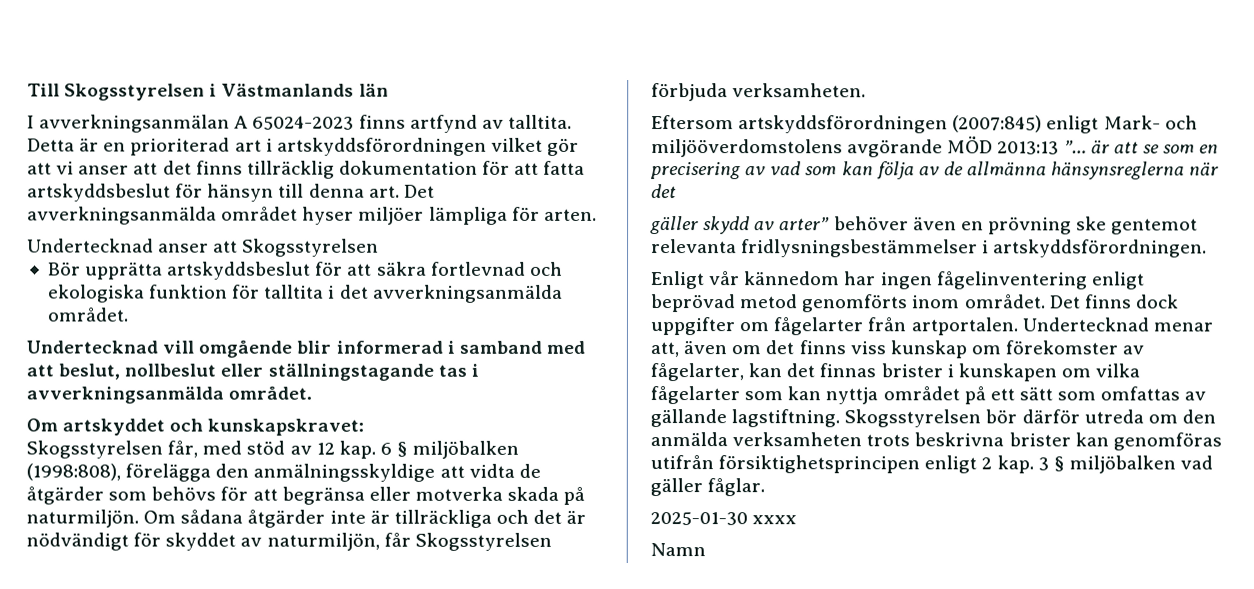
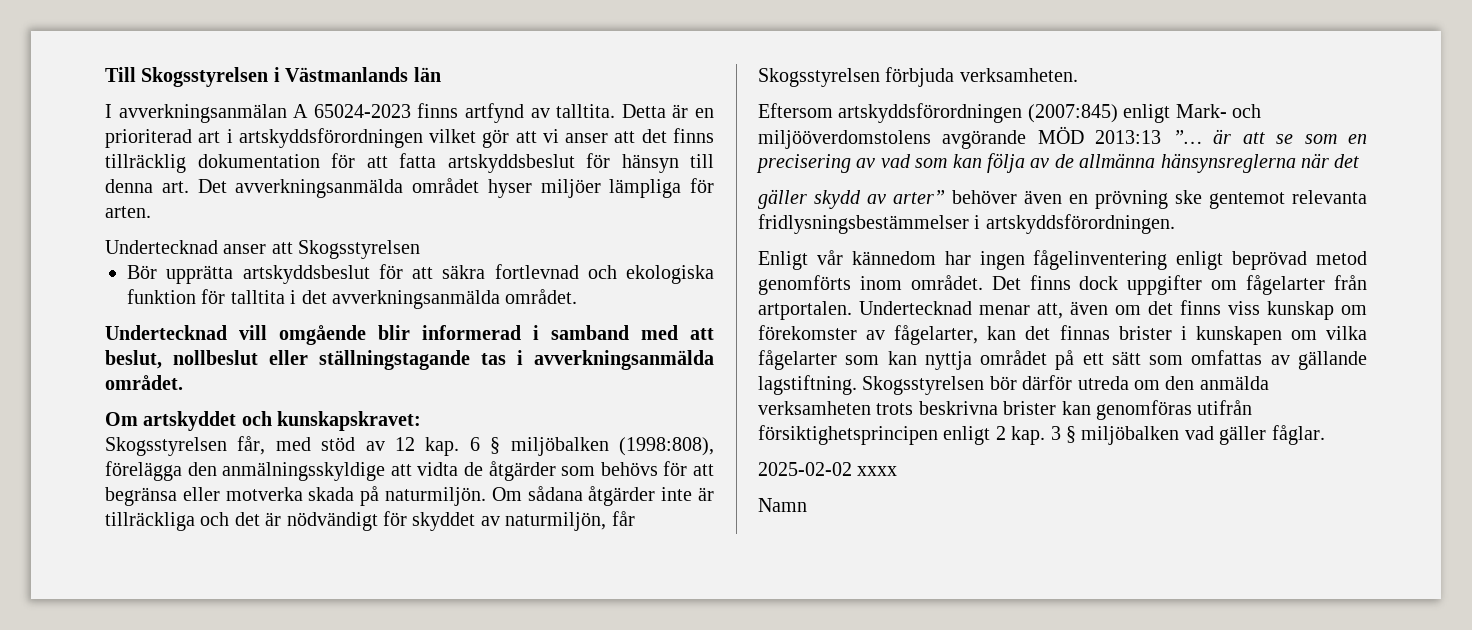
- 2025-01-30 xxxx
+ 2025-02-02 xxxx

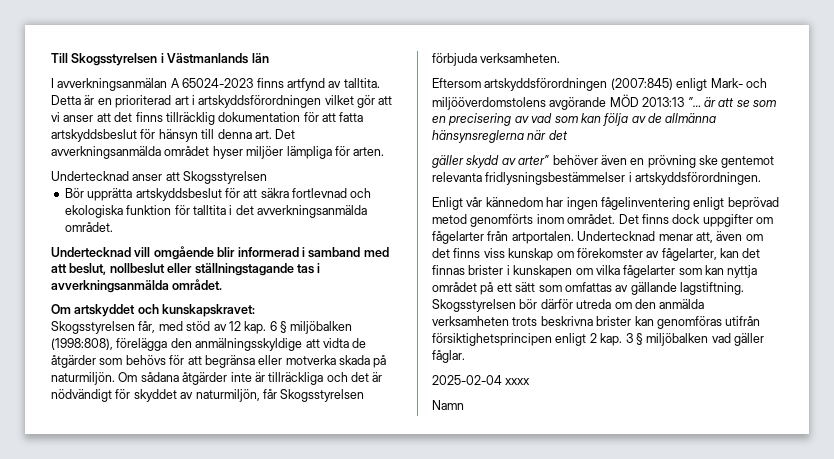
- 2025-02-02 xxxx
+ 2025-02-04 xxxx

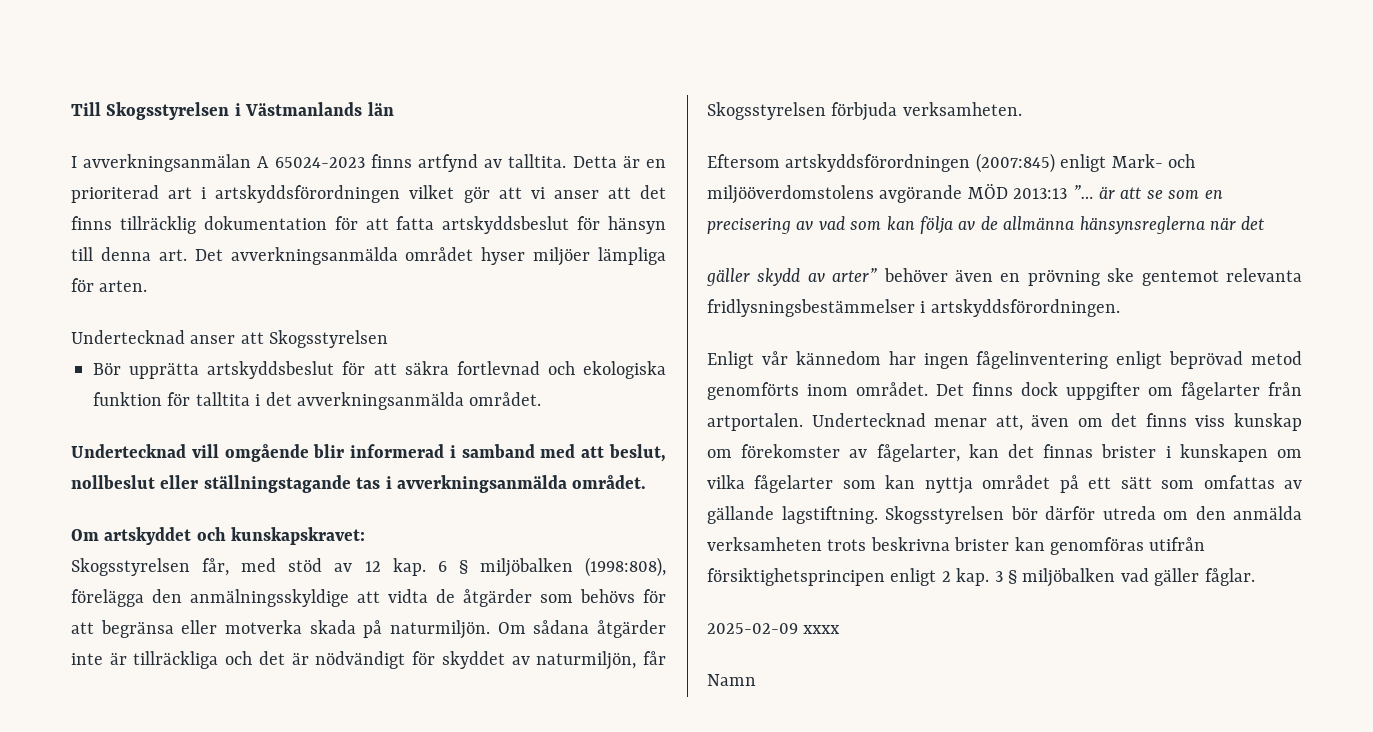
- 2025-02-04 xxxx
+ 2025-02-09 xxxx

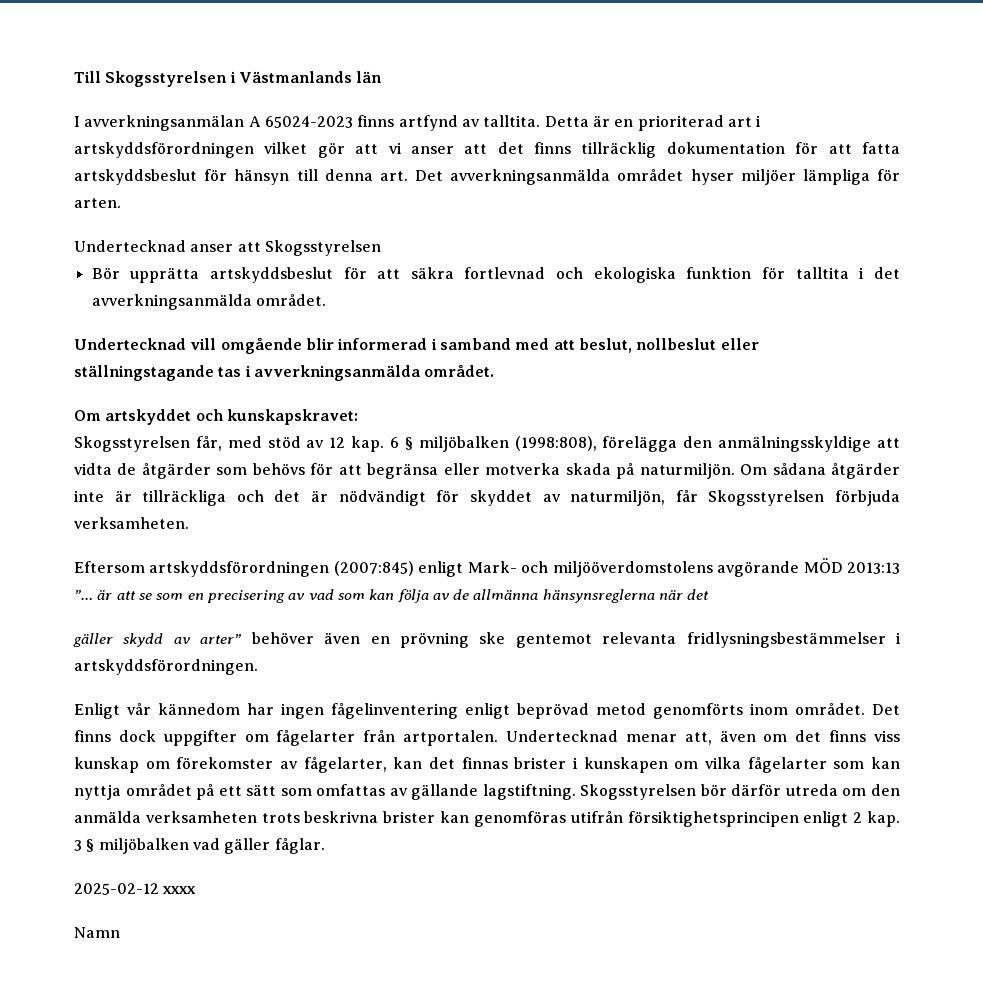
- 2025-02-09 xxxx
+ 2025-02-12 xxxx

